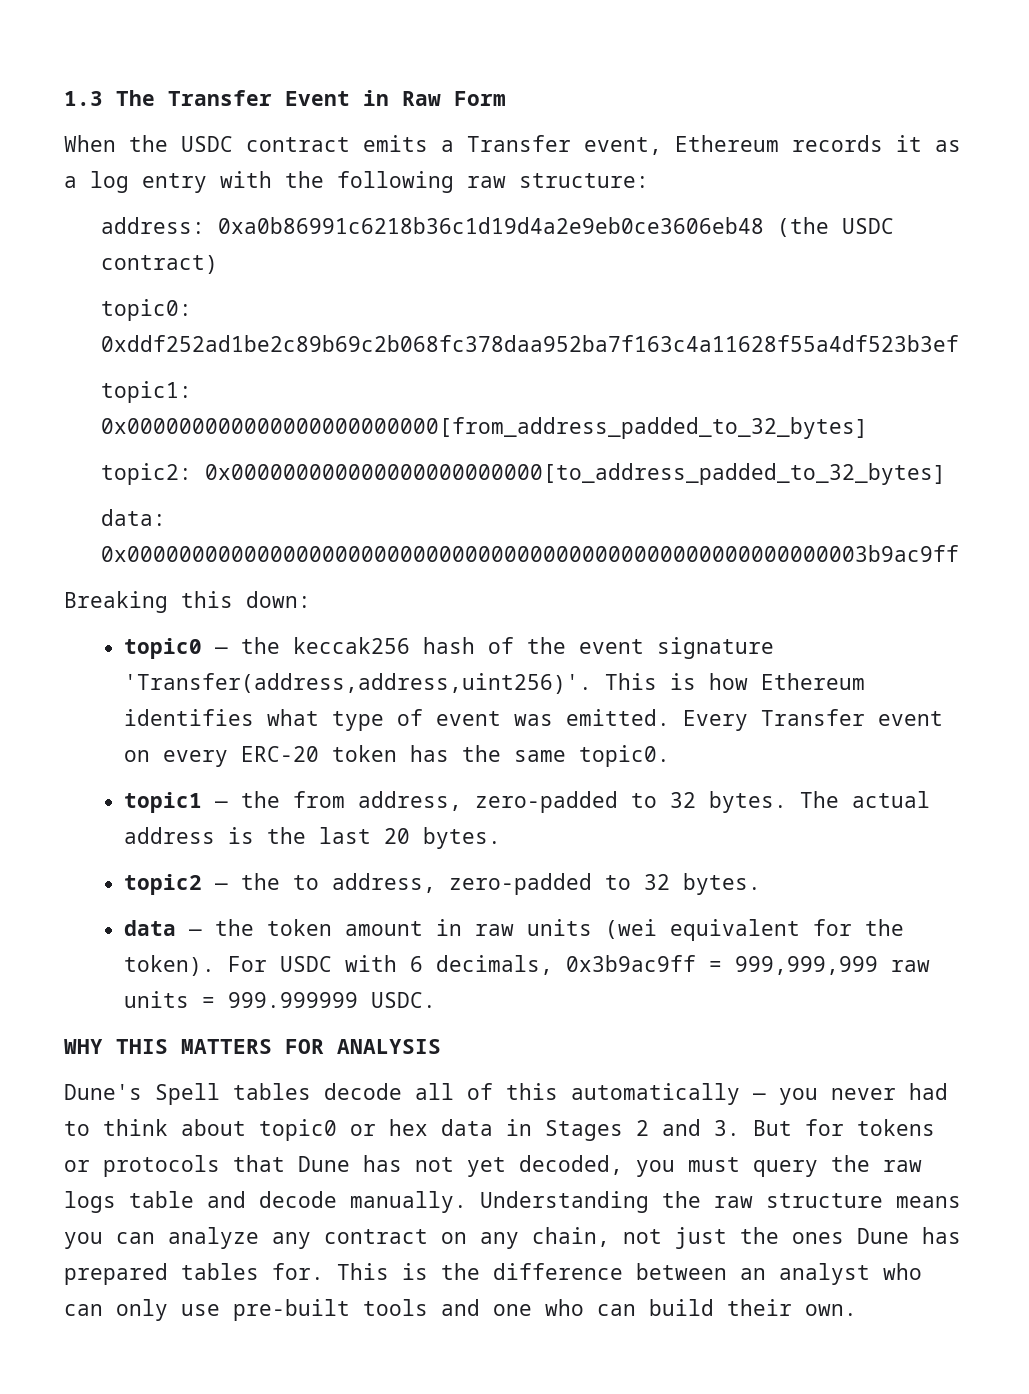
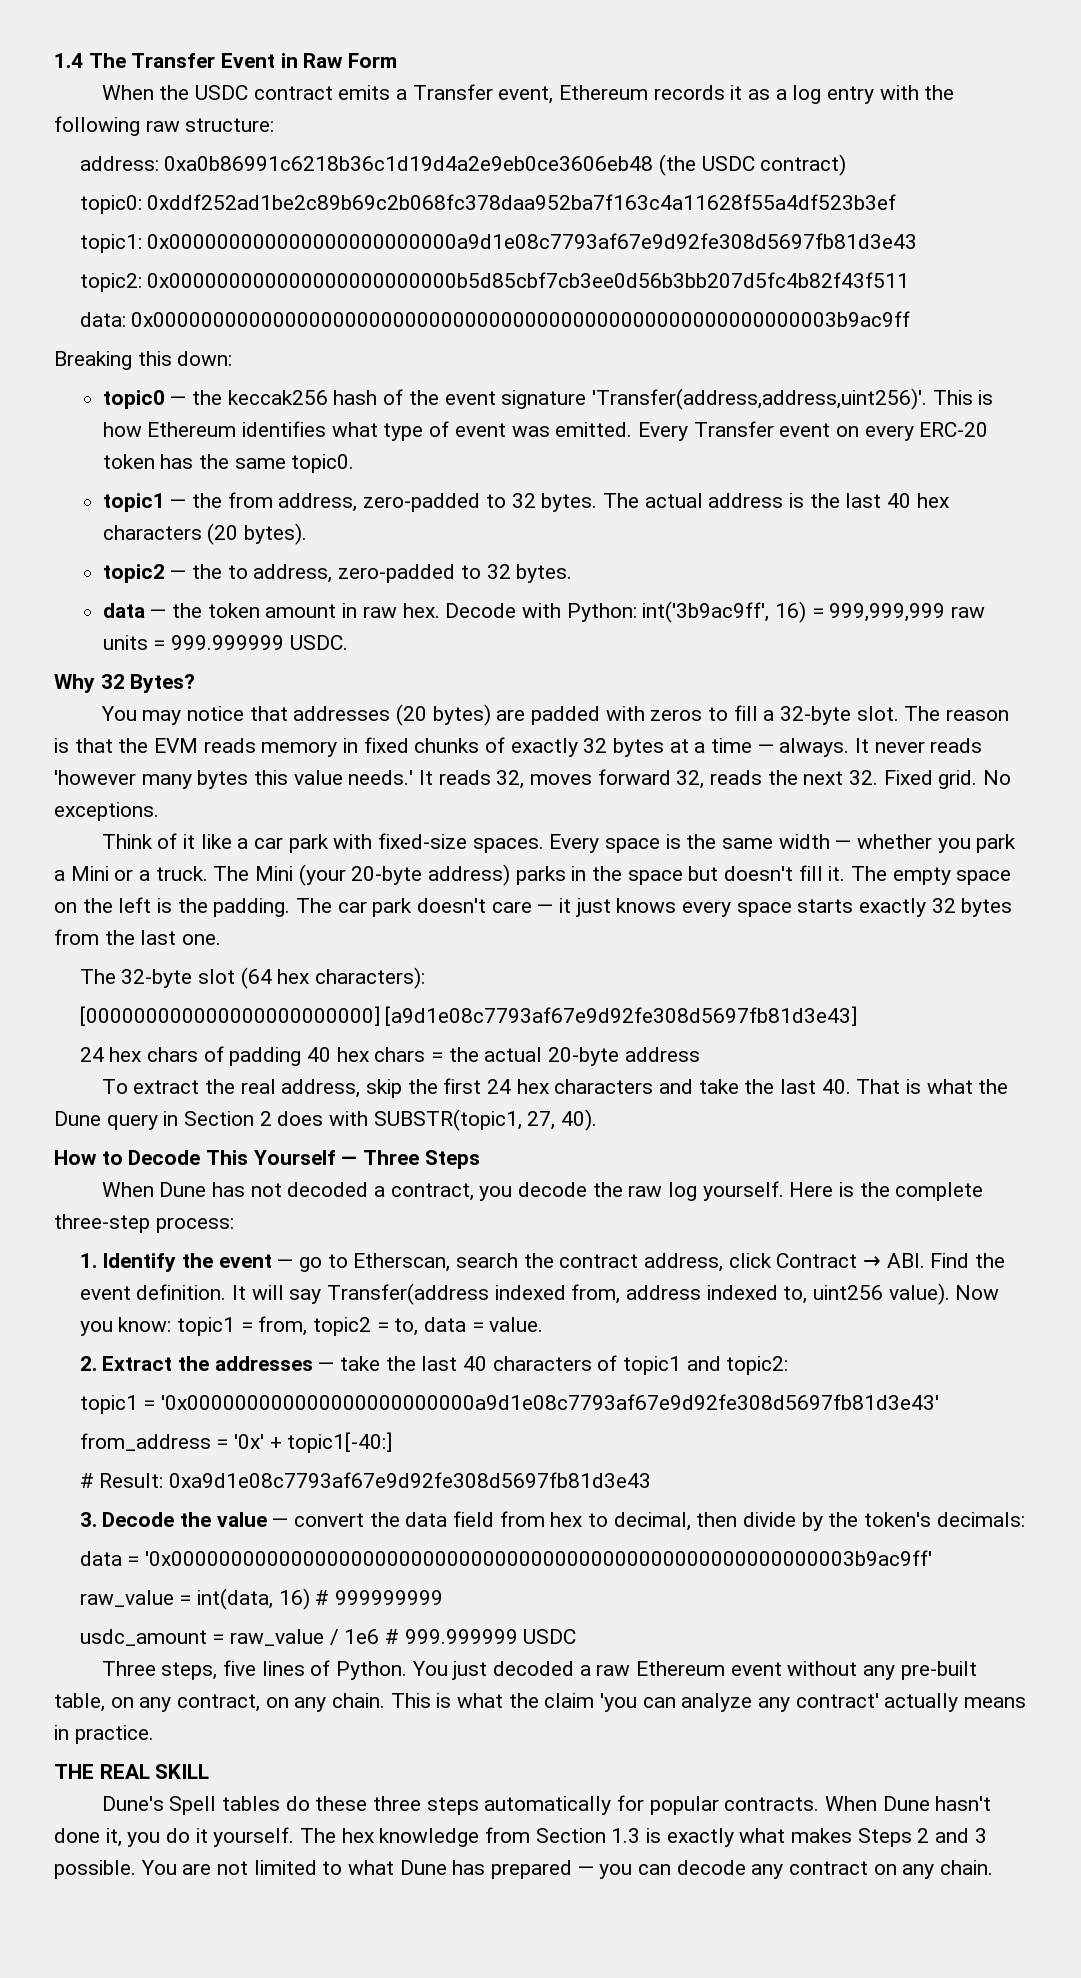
- 1.3 The Transfer Event in Raw Form
+ 1.4 The Transfer Event in Raw Form
- topic1: 0x000000000000000000000000[from_address_padded_to_32_bytes]
- topic2: 0x000000000000000000000000[to_address_padded_to_32_bytes]
+ topic1: 0x000000000000000000000000a9d1e08c7793af67e9d92fe308d5697fb81d3e43
+ topic2: 0x000000000000000000000000b5d85cbf7cb3ee0d56b3bb207d5fc4b82f43f511
- The actual address is the last 20 bytes.
+ The actual address is the last 40 hex characters (20 bytes).
- data — the token amount in raw units (wei equivalent for the token). For USDC with 6 decimals, 0x3b9ac9ff = 999,999,999 raw units = 999.999999 USDC.
+ data — the token amount in raw hex. Decode with Python: int('3b9ac9ff', 16) = 999,999,999 raw units = 999.999999 USDC.
- WHY THIS MATTERS FOR ANALYSIS
- Dune's Spell tables decode all of this automatically — you never had to think about topic0 or hex data in Stages 2 and 3. But for tokens or protocols that Dune has not yet decoded, you must query the raw logs table and decode manually. Understanding the raw structure means you can analyze any contract on any chain, not just the ones Dune has prepared tables for. This is the difference between an analyst who can only use pre-built tools and one who can build their own.
+ Why 32 Bytes?
+ You may notice that addresses (20 bytes) are padded with zeros to fill a 32-byte slot. The reason is that the EVM reads memory in fixed chunks of exactly 32 bytes at a time — always. It never reads 'however many bytes this value needs.' It reads 32, moves forward 32, reads the next 32. Fixed grid. No exceptions.
+ Think of it like a car park with fixed-size spaces. Every space is the same width — whether you park a Mini or a truck. The Mini (your 20-byte address) parks in the space but doesn't fill it. The empty space on the left is the padding. The car park doesn't care — it just knows every space starts exactly 32 bytes from the last one.
+ The 32-byte slot (64 hex characters):
+ [000000000000000000000000] [a9d1e08c7793af67e9d92fe308d5697fb81d3e43]
+ 24 hex chars of padding 40 hex chars = the actual 20-byte address
+ To extract the real address, skip the first 24 hex characters and take the last 40. That is what the Dune query in Section 2 does with SUBSTR(topic1, 27, 40).
+ How to Decode This Yourself — Three Steps
+ When Dune has not decoded a contract, you decode the raw log yourself. Here is the complete three-step process:
+ 1. Identify the event — go to Etherscan, search the contract address, click Contract → ABI. Find the event definition. It will say Transfer(address indexed from, address indexed to, uint256 value). Now you know: topic1 = from, topic2 = to, data = value.
+ 2. Extract the addresses — take the last 40 characters of topic1 and topic2:
+ topic1 = '0x000000000000000000000000a9d1e08c7793af67e9d92fe308d5697fb81d3e43'
+ from_address = '0x' + topic1[-40:]
+ # Result: 0xa9d1e08c7793af67e9d92fe308d5697fb81d3e43
+ 3. Decode the value — convert the data field from hex to decimal, then divide by the token's decimals:
+ data = '0x000000000000000000000000000000000000000000000000000000003b9ac9ff'
+ raw_value = int(data, 16) # 999999999
+ usdc_amount = raw_value / 1e6 # 999.999999 USDC
+ Three steps, five lines of Python. You just decoded a raw Ethereum event without any pre-built table, on any contract, on any chain. This is what the claim 'you can analyze any contract' actually means in practice.
+ THE REAL SKILL
+ Dune's Spell tables do these three steps automatically for popular contracts. When Dune hasn't done it, you do it yourself. The hex knowledge from Section 1.3 is exactly what makes Steps 2 and 3 possible. You are not limited to what Dune has prepared — you can decode any contract on any chain.

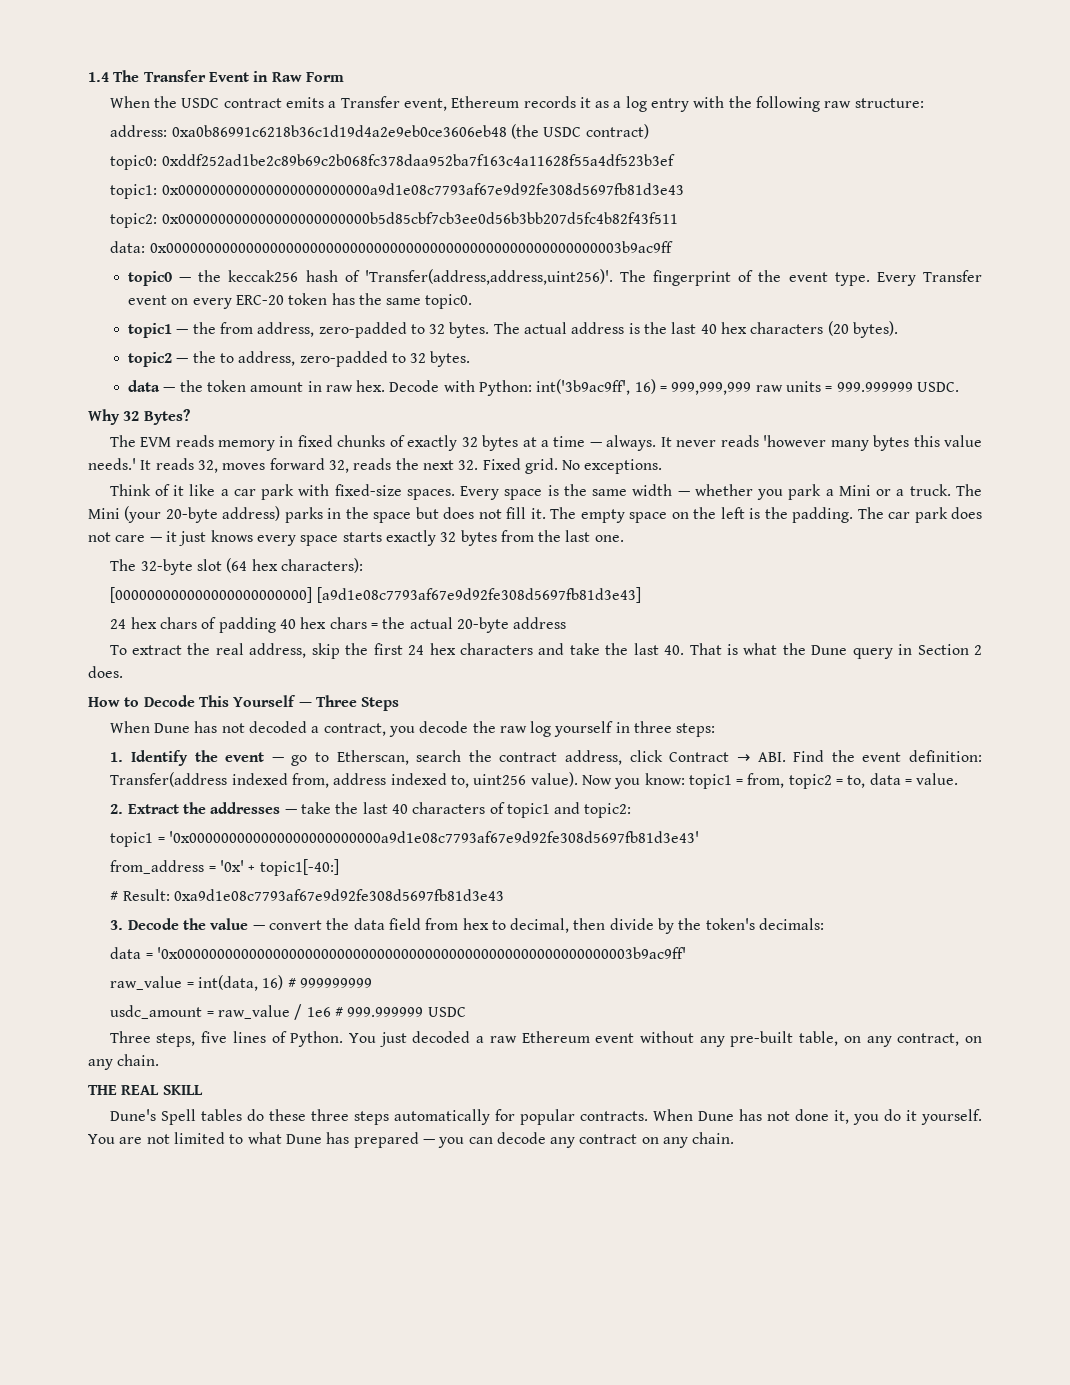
- Breaking this down:
- topic0 — the keccak256 hash of the event signature 'Transfer(address,address,uint256)'. This is how Ethereum identifies what type of event was emitted.
+ topic0 — the keccak256 hash of 'Transfer(address,address,uint256)'. The fingerprint of the event type.
- You may notice that addresses (20 bytes) are padded with zeros to fill a 32-byte slot. The reason is that the EVM reads memory in fixed chunks of exactly 32 bytes at a time — always.
+ The EVM reads memory in fixed chunks of exactly 32 bytes at a time — always.
- The Mini (your 20-byte address) parks in the space but doesn't fill it.
+ The Mini (your 20-byte address) parks in the space but does not fill it.
- The car park doesn't care — it just knows every space starts exactly 32 bytes from the last one.
+ The car park does not care — it just knows every space starts exactly 32 bytes from the last one.
- To extract the real address, skip the first 24 hex characters and take the last 40. That is what the Dune query in Section 2 does with SUBSTR(topic1, 27, 40).
+ To extract the real address, skip the first 24 hex characters and take the last 40. That is what the Dune query in Section 2 does.
- When Dune has not decoded a contract, you decode the raw log yourself. Here is the complete three-step process:
+ When Dune has not decoded a contract, you decode the raw log yourself in three steps:
- 1. Identify the event — go to Etherscan, search the contract address, click Contract → ABI. Find the event definition. It will say Transfer(address indexed from, address indexed to, uint256 value).
+ 1. Identify the event — go to Etherscan, search the contract address, click Contract → ABI. Find the event definition: Transfer(address indexed from, address indexed to, uint256 value).
- This is what the claim 'you can analyze any contract' actually means in practice.
- When Dune hasn't done it, you do it yourself.
+ When Dune has not done it, you do it yourself.
- The hex knowledge from Section 1.3 is exactly what makes Steps 2 and 3 possible.

